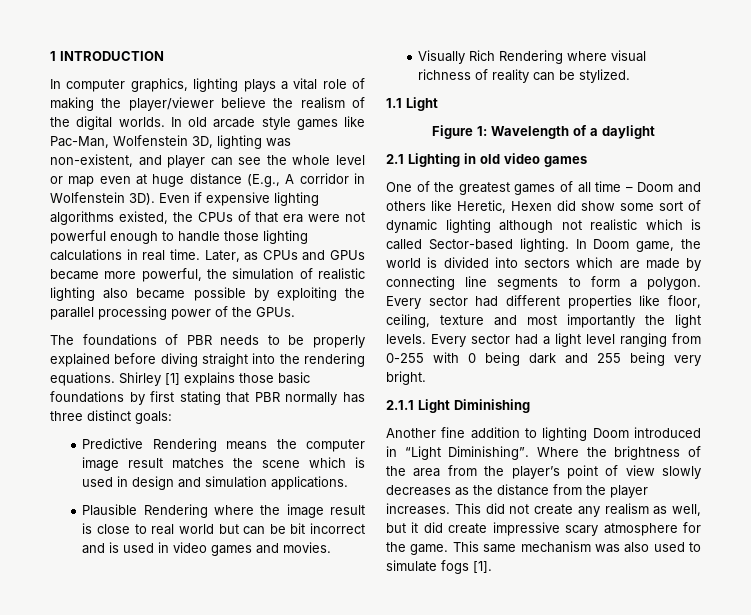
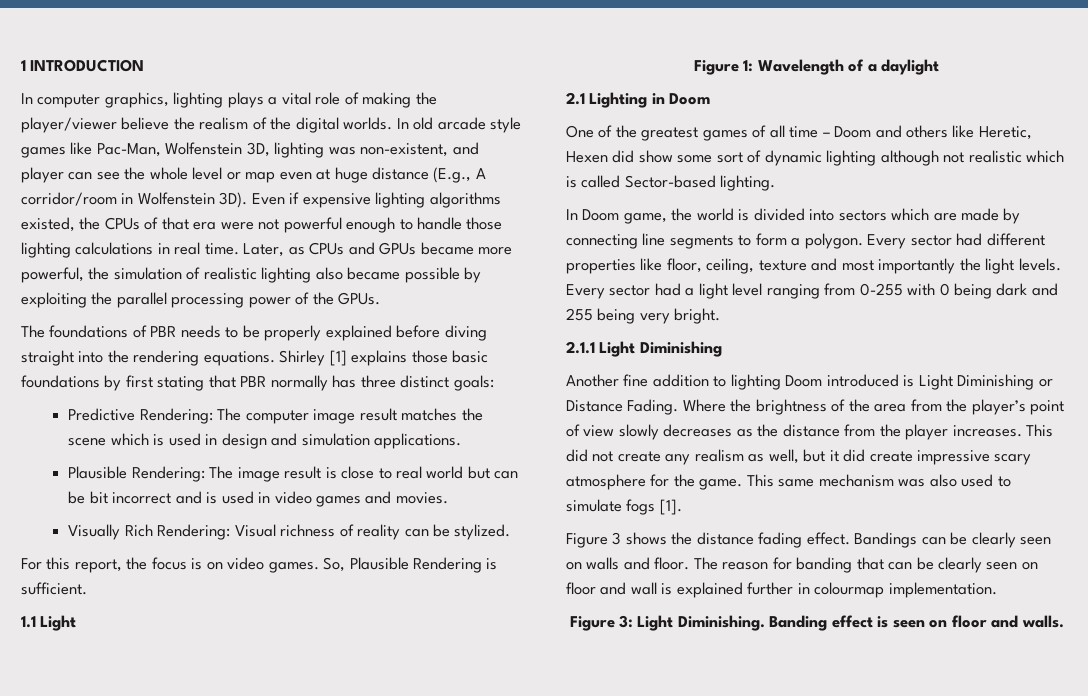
- In old arcade style games like Pac-Man, Wolfenstein 3D, lighting was non-existent, and player can see the whole level or map even at huge distance (E.g., A corridor in Wolfenstein 3D).
+ In old arcade style games like Pac-Man, Wolfenstein 3D, lighting was non-existent, and player can see the whole level or map even at huge distance (E.g., A corridor/room in Wolfenstein 3D).
- Predictive Rendering means the computer image result matches the scene which is used in design and simulation applications.
+ Predictive Rendering: The computer image result matches the scene which is used in design and simulation applications.
- Plausible Rendering where the image result is close to real world but can be bit incorrect and is used in video games and movies.
+ Plausible Rendering: The image result is close to real world but can be bit incorrect and is used in video games and movies.
- Visually Rich Rendering where visual richness of reality can be stylized.
+ Visually Rich Rendering: Visual richness of reality can be stylized.
+ For this report, the focus is on video games. So, Plausible Rendering is sufficient.
- 2.1 Lighting in old video games
+ 2.1 Lighting in Doom
- One of the greatest games of all time – Doom and others like Heretic, Hexen did show some sort of dynamic lighting although not realistic which is called Sector-based lighting. In Doom game, the world is divided into sectors which are made by connecting line segments to form a polygon.
+ One of the greatest games of all time – Doom and others like Heretic, Hexen did show some sort of dynamic lighting although not realistic which is called Sector-based lighting.
+ In Doom game, the world is divided into sectors which are made by connecting line segments to form a polygon.
- Another fine addition to lighting Doom introduced in “Light Diminishing”.
+ Another fine addition to lighting Doom introduced is Light Diminishing or Distance Fading.
+ Figure 3 shows the distance fading effect. Bandings can be clearly seen on walls and floor. The reason for banding that can be clearly seen on floor and wall is explained further in colourmap implementation.
+ Figure 3: Light Diminishing. Banding effect is seen on floor and walls.

